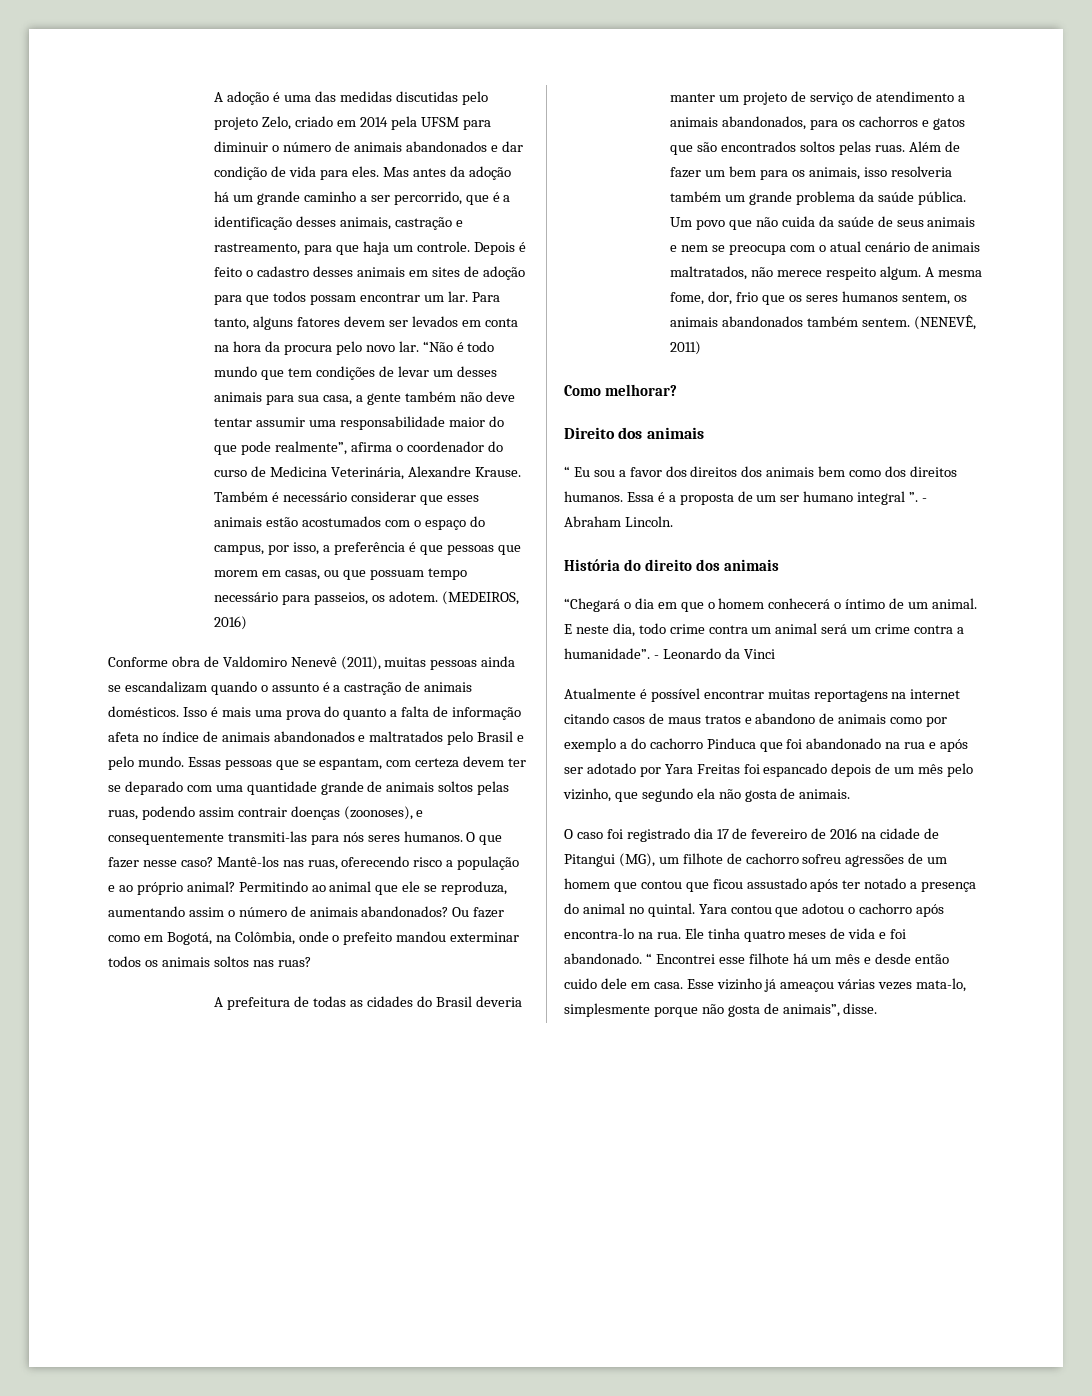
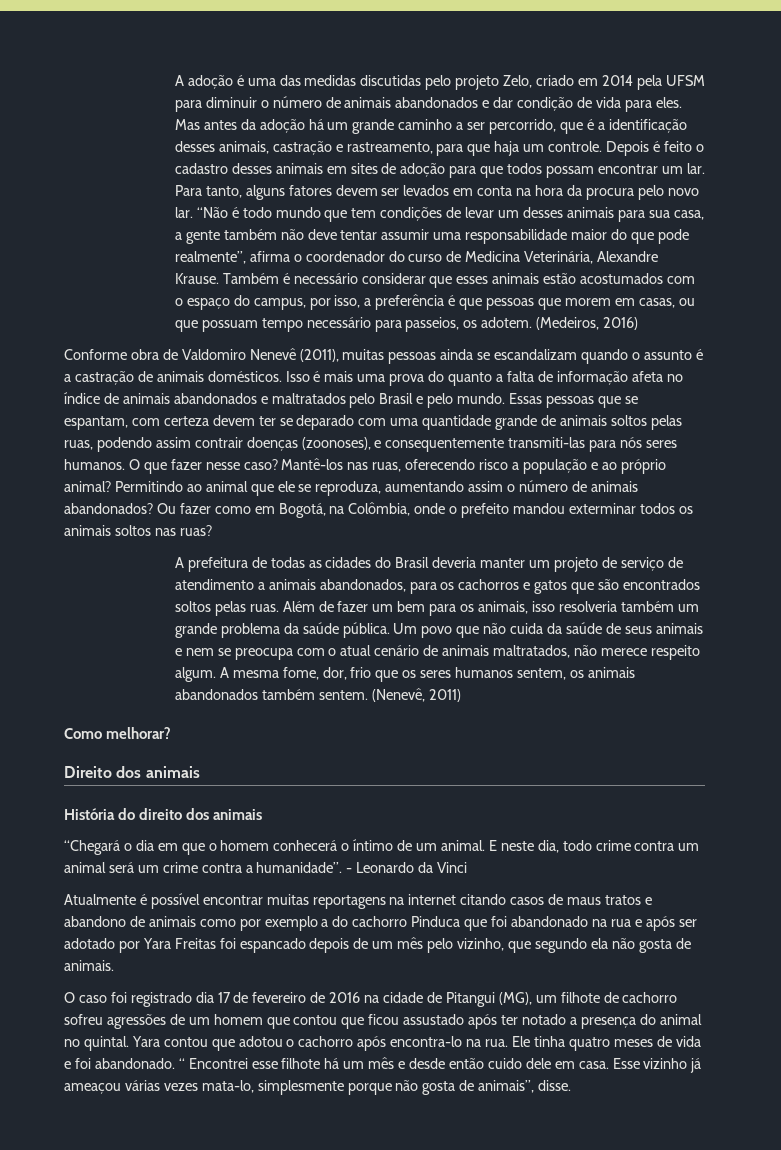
- (MEDEIROS, 2016)
+ (Medeiros, 2016)
- (NENEVÊ, 2011)
+ (Nenevê, 2011)
- “ Eu sou a favor dos direitos dos animais bem como dos direitos humanos. Essa é a proposta de um ser humano integral ”. - Abraham Lincoln.

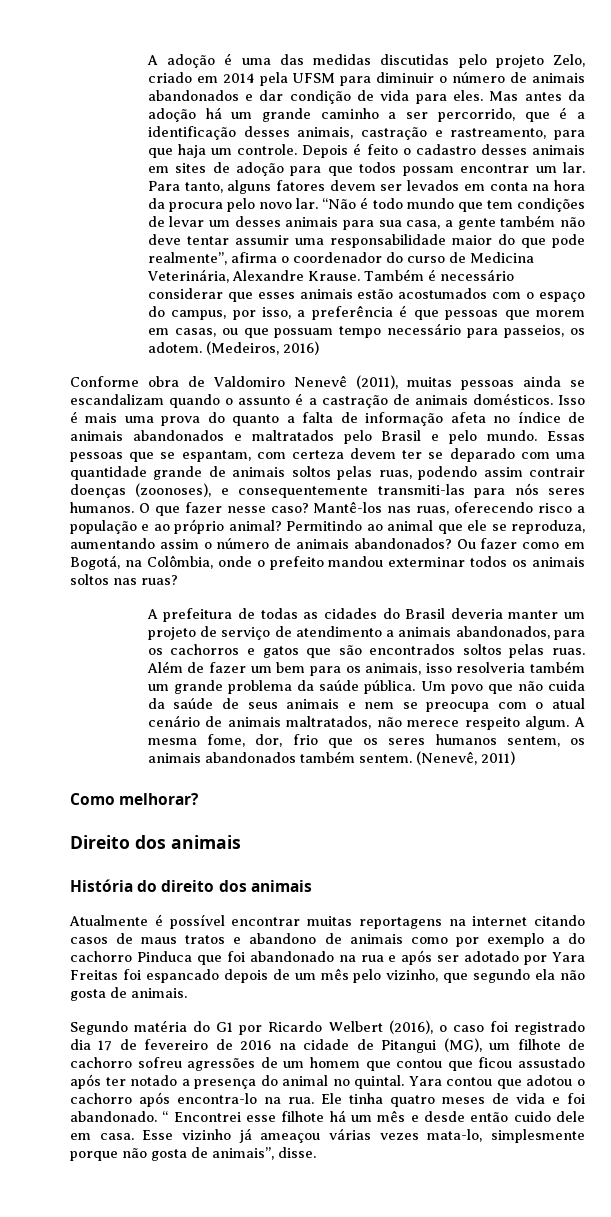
- “Chegará o dia em que o homem conhecerá o íntimo de um animal. E neste dia, todo crime contra um animal será um crime contra a humanidade”. - Leonardo da Vinci
- O caso foi registrado dia 17 de fevereiro de 2016 na cidade de Pitangui (MG), um filhote de cachorro sofreu agressões de um homem que contou que ficou assustado após ter notado a presença do animal no quintal.
+ Segundo matéria do G1 por Ricardo Welbert (2016), o caso foi registrado dia 17 de fevereiro de 2016 na cidade de Pitangui (MG), um filhote de cachorro sofreu agressões de um homem que contou que ficou assustado após ter notado a presença do animal no quintal.

